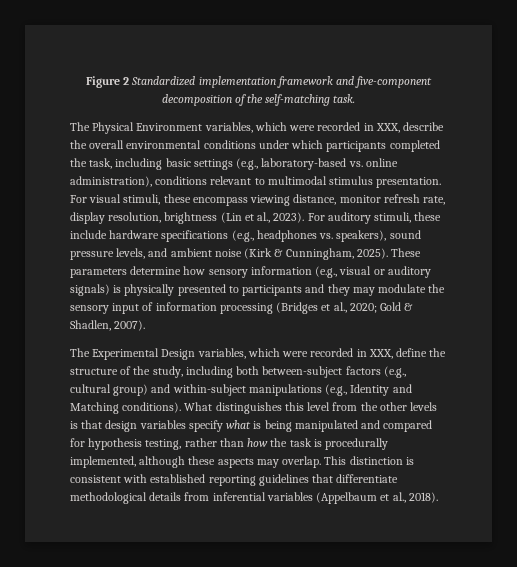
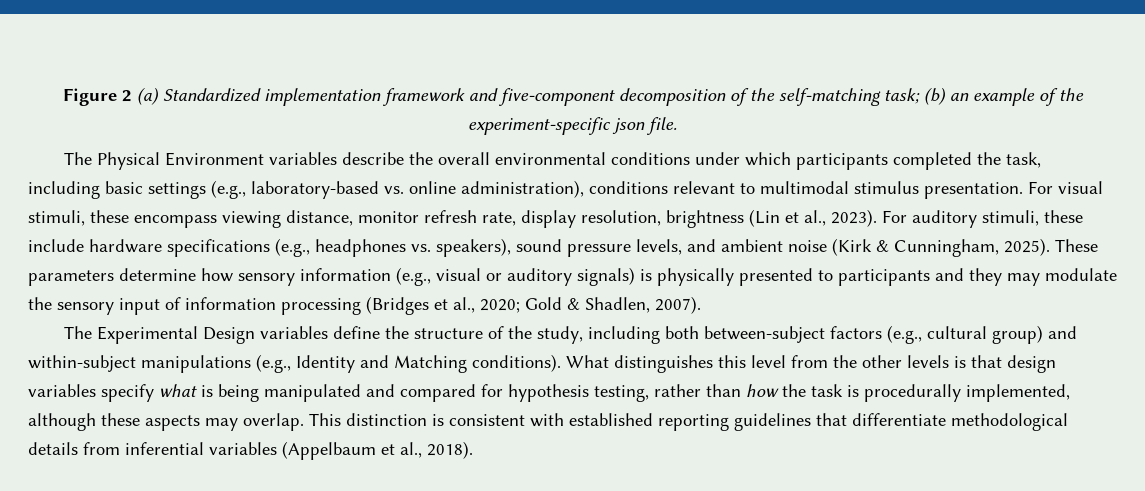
- Figure 2 Standardized implementation framework and five-component decomposition of the self-matching task.
- The Physical Environment variables, which were recorded in XXX, describe the overall environmental conditions under which participants completed the task, including basic settings (e.g., laboratory-based vs. online administration), conditions relevant to multimodal stimulus presentation.
+ Figure 2 (a) Standardized implementation framework and five-component decomposition of the self-matching task; (b) an example of the experiment-specific json file.
+ The Physical Environment variables describe the overall environmental conditions under which participants completed the task, including basic settings (e.g., laboratory-based vs. online administration), conditions relevant to multimodal stimulus presentation.
- The Experimental Design variables, which were recorded in XXX, define the structure of the study, including both between-subject factors (e.g., cultural group) and within-subject manipulations (e.g., Identity and Matching conditions).
+ The Experimental Design variables define the structure of the study, including both between-subject factors (e.g., cultural group) and within-subject manipulations (e.g., Identity and Matching conditions).

